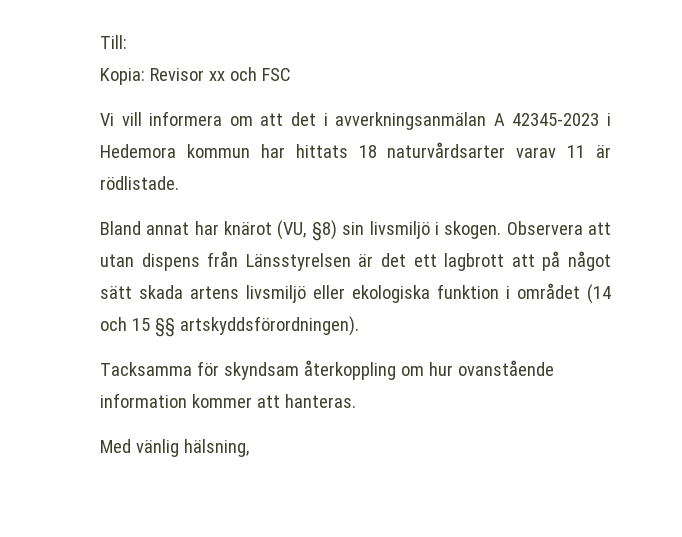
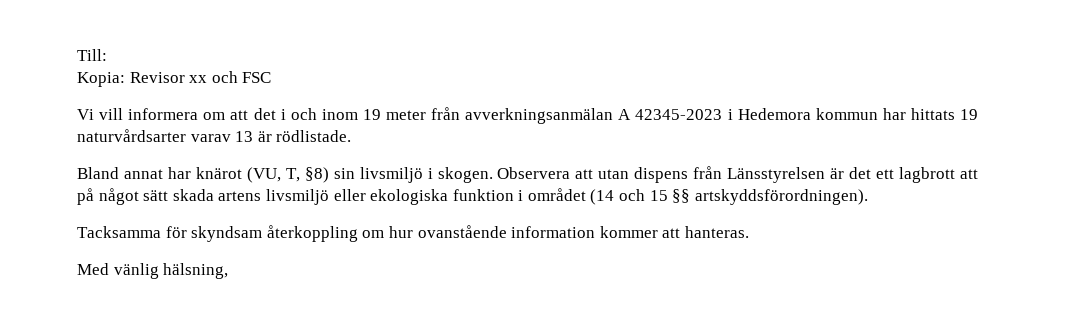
- Vi vill informera om att det i avverkningsanmälan A 42345-2023 i Hedemora kommun har hittats 18 naturvårdsarter varav 11 är rödlistade.
+ Vi vill informera om att det i och inom 19 meter från avverkningsanmälan A 42345-2023 i Hedemora kommun har hittats 19 naturvårdsarter varav 13 är rödlistade.
- Bland annat har knärot (VU, §8) sin livsmiljö i skogen.
+ Bland annat har knärot (VU, T, §8) sin livsmiljö i skogen.

